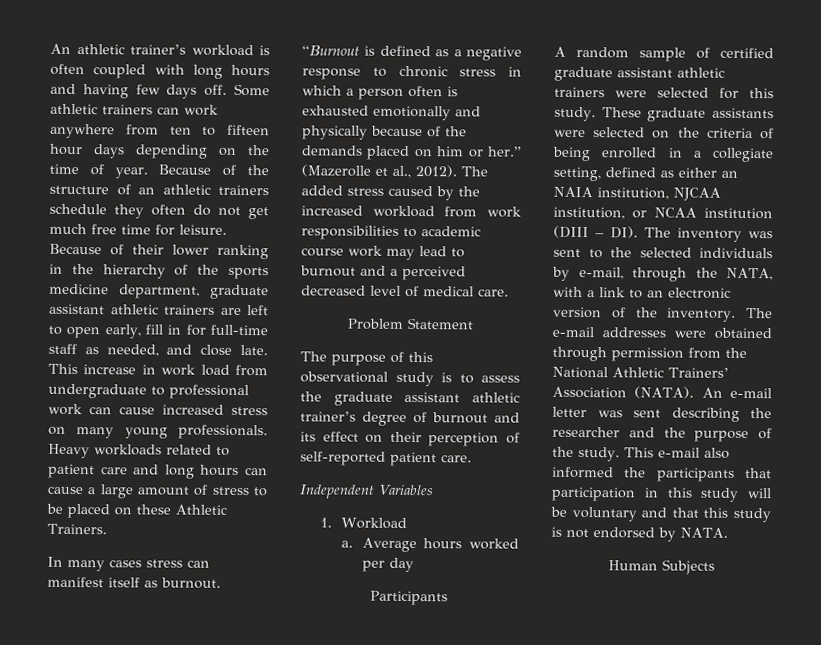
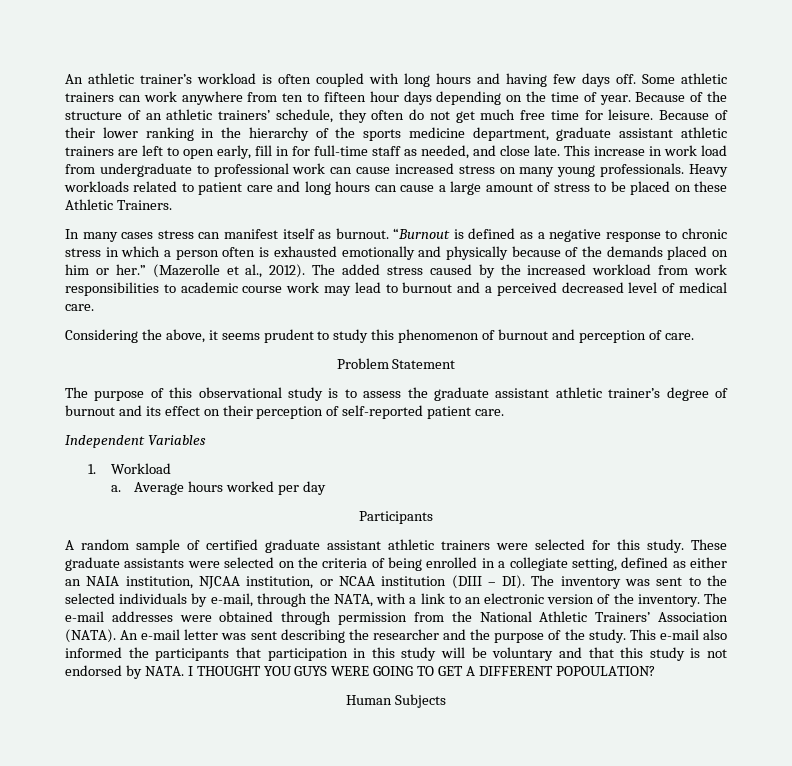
- Because of the structure of an athletic trainers schedule they often do not get much free time for leisure.
+ Because of the structure of an athletic trainers’ schedule, they often do not get much free time for leisure.
+ Considering the above, it seems prudent to study this phenomenon of burnout and perception of care.
+ I THOUGHT YOU GUYS WERE GOING TO GET A DIFFERENT POPOULATION?

